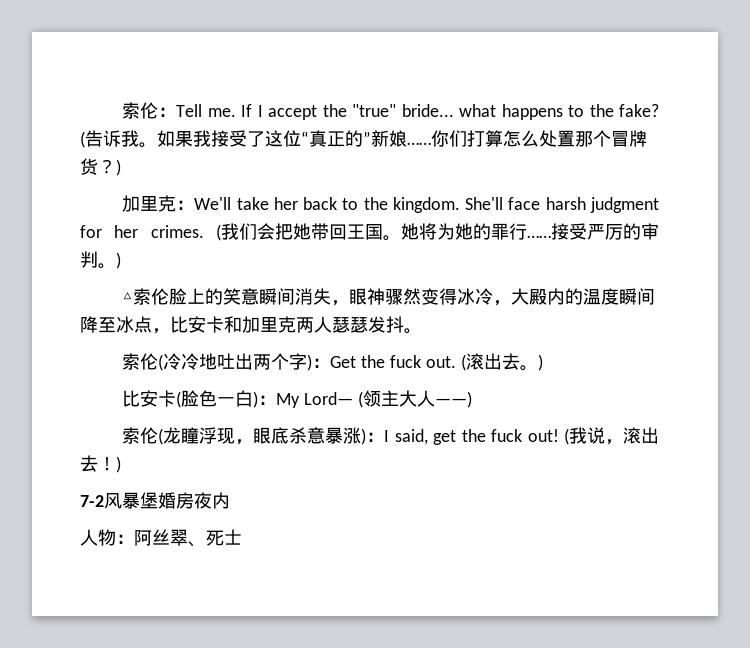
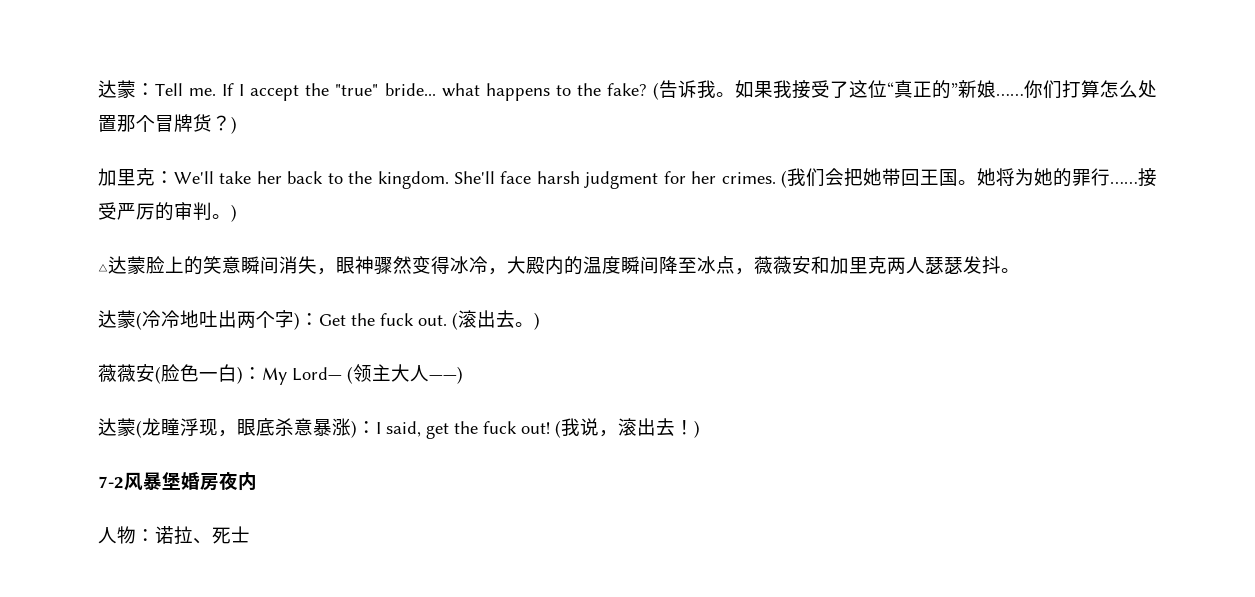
- 索伦：Tell me.
+ 达蒙：Tell me.
- △索伦脸上的笑意瞬间消失，眼神骤然变得冰冷，大殿内的温度瞬间降至冰点，比安卡和加里克两人瑟瑟发抖。
+ △达蒙脸上的笑意瞬间消失，眼神骤然变得冰冷，大殿内的温度瞬间降至冰点，薇薇安和加里克两人瑟瑟发抖。
- 索伦(冷冷地吐出两个字)：Get the fuck out.
+ 达蒙(冷冷地吐出两个字)：Get the fuck out.
- 比安卡(脸色一白)：My Lord— (领主大人——)
+ 薇薇安(脸色一白)：My Lord— (领主大人——)
- 索伦(龙瞳浮现，眼底杀意暴涨)：I said, get the fuck out!
+ 达蒙(龙瞳浮现，眼底杀意暴涨)：I said, get the fuck out!
- 人物：阿丝翠、死士
+ 人物：诺拉、死士

